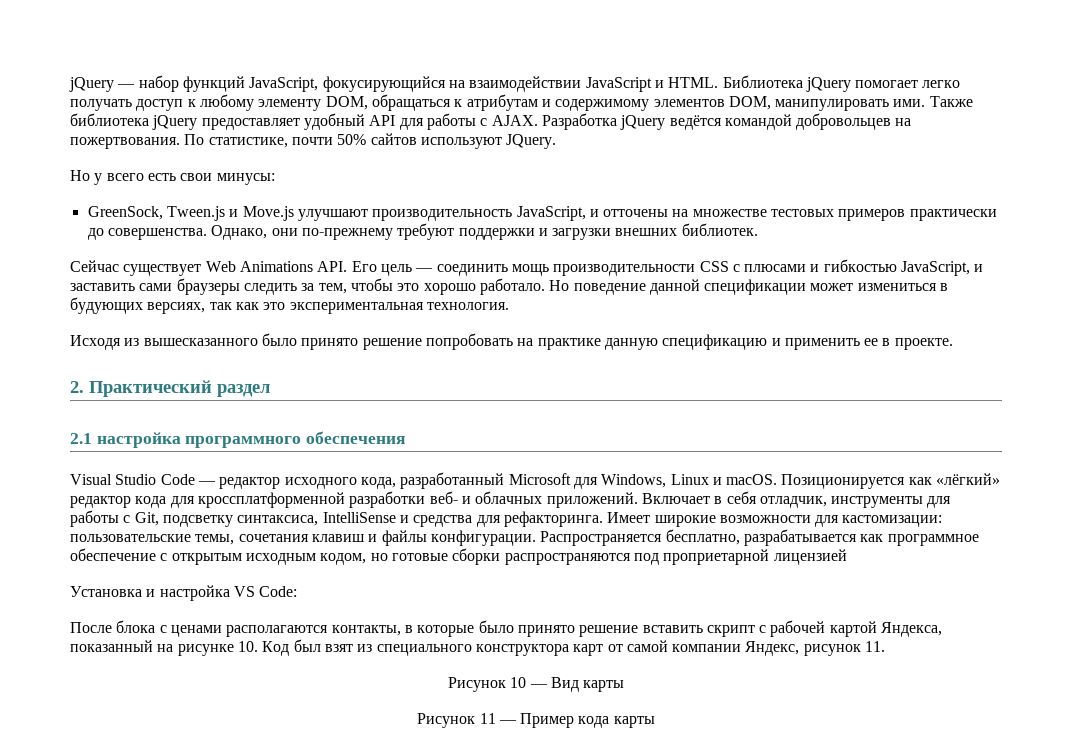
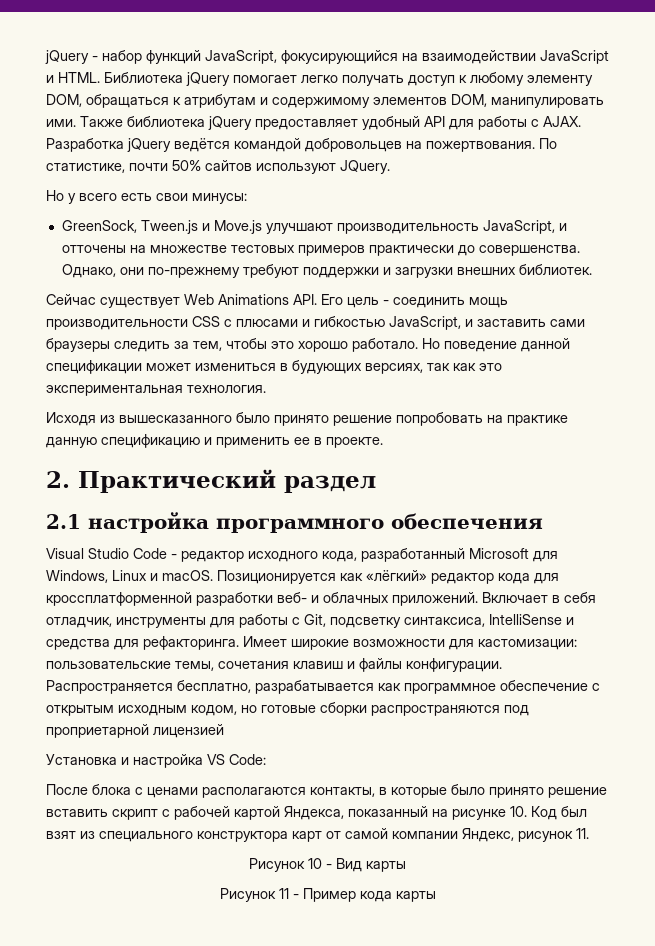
- jQuery — набор функций JavaScript, фокусирующийся на взаимодействии JavaScript и HTML.
+ jQuery - набор функций JavaScript, фокусирующийся на взаимодействии JavaScript и HTML.
- Сейчас существует Web Animations API. Его цель — соединить мощь производительности CSS с плюсами и гибкостью JavaScript, и заставить сами браузеры следить за тем, чтобы это хорошо работало.
+ Сейчас существует Web Animations API. Его цель - соединить мощь производительности CSS с плюсами и гибкостью JavaScript, и заставить сами браузеры следить за тем, чтобы это хорошо работало.
- Visual Studio Code — редактор исходного кода, разработанный Microsoft для Windows, Linux и macOS.
+ Visual Studio Code - редактор исходного кода, разработанный Microsoft для Windows, Linux и macOS.
- Рисунок 10 — Вид карты
+ Рисунок 10 - Вид карты
- Рисунок 11 — Пример кода карты
+ Рисунок 11 - Пример кода карты

